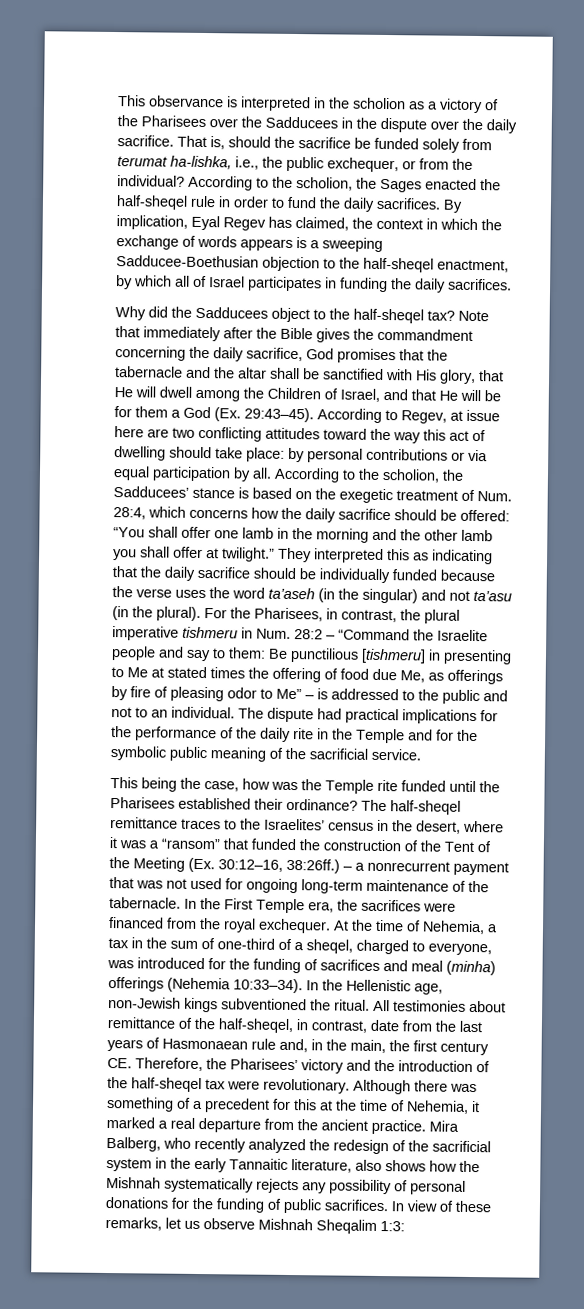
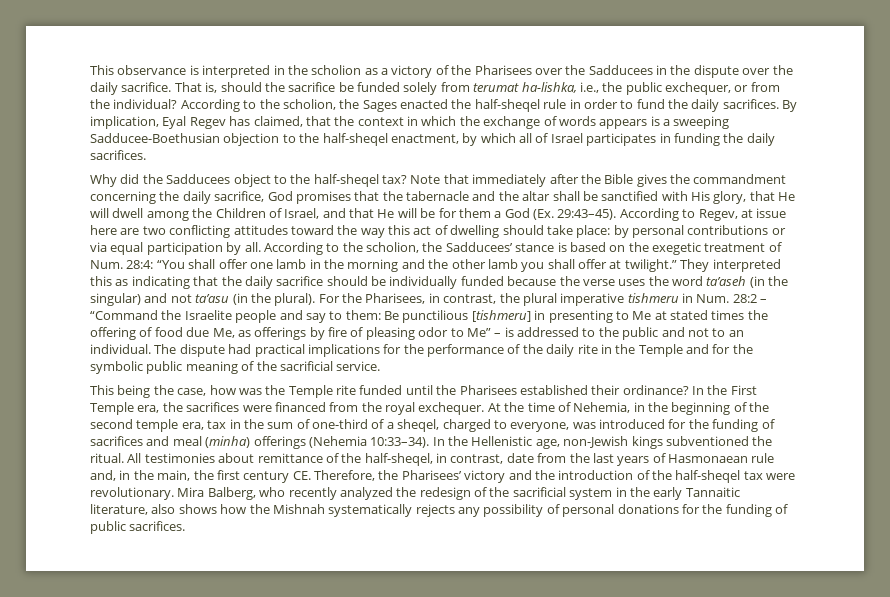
- By implication, Eyal Regev has claimed, the context in which the exchange of words appears is a sweeping Sadducee-Boethusian objection to the half-sheqel enactment, by which all of Israel participates in funding the daily sacrifices.
+ By implication, Eyal Regev has claimed, that the context in which the exchange of words appears is a sweeping Sadducee-Boethusian objection to the half-sheqel enactment, by which all of Israel participates in funding the daily sacrifices.
- According to the scholion, the Sadducees’ stance is based on the exegetic treatment of Num. 28:4, which concerns how the daily sacrifice should be offered: “You shall offer one lamb in the morning and the other lamb you shall offer at twilight.”
+ According to the scholion, the Sadducees’ stance is based on the exegetic treatment of Num. 28:4: “You shall offer one lamb in the morning and the other lamb you shall offer at twilight.”
- The half-sheqel remittance traces to the Israelites’ census in the desert, where it was a “ransom” that funded the construction of the Tent of the Meeting (Ex. 30:12–16, 38:26ff.) – a nonrecurrent payment that was not used for ongoing long-term maintenance of the tabernacle.
- At the time of Nehemia, a tax in the sum of one-third of a sheqel, charged to everyone, was introduced for the funding of sacrifices and meal (minha) offerings (Nehemia 10:33–34).
+ At the time of Nehemia, in the beginning of the second temple era, tax in the sum of one-third of a sheqel, charged to everyone, was introduced for the funding of sacrifices and meal (minha) offerings (Nehemia 10:33–34).
- Although there was something of a precedent for this at the time of Nehemia, it marked a real departure from the ancient practice.
- In view of these remarks, let us observe Mishnah Sheqalim 1:3:

